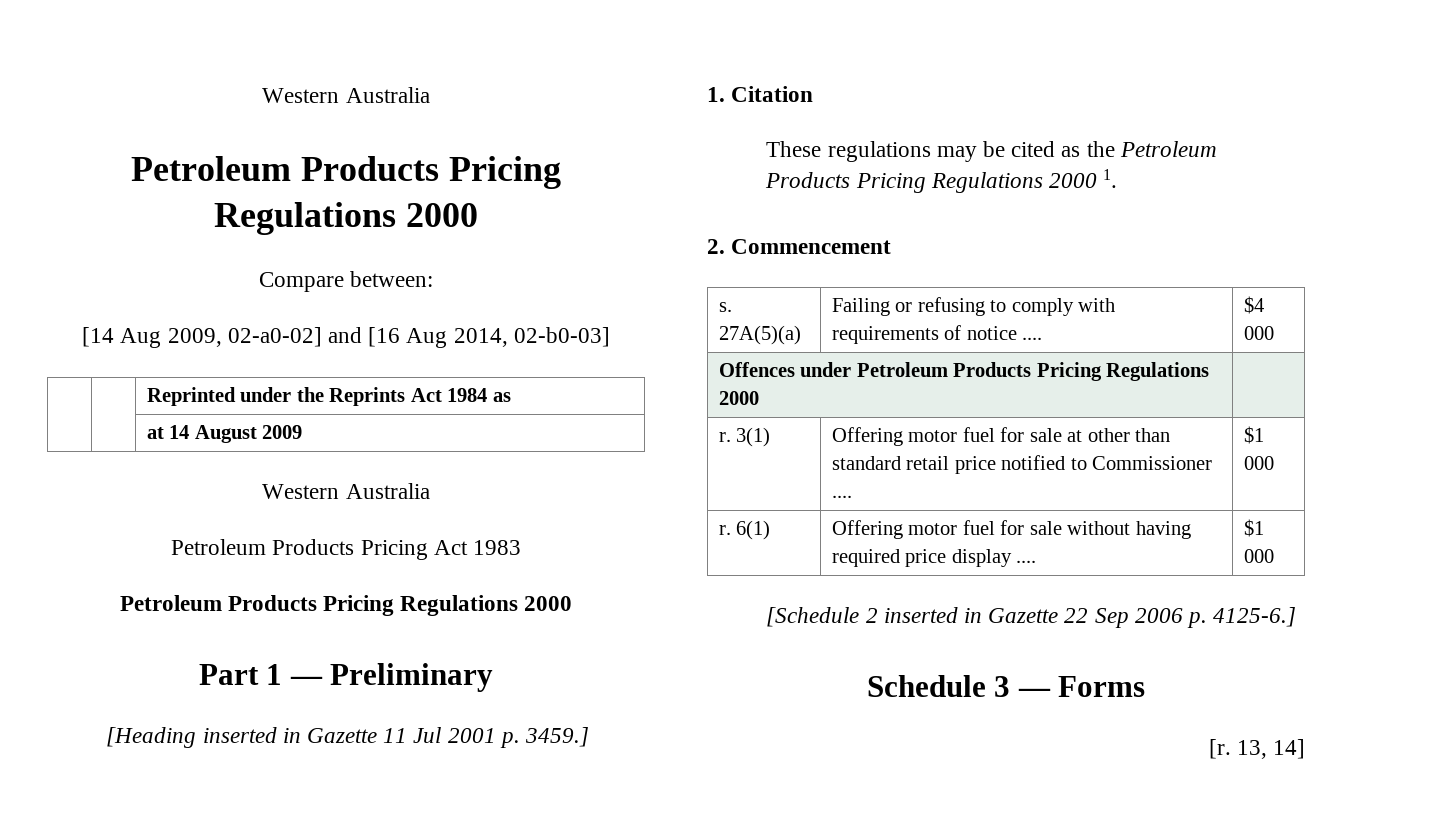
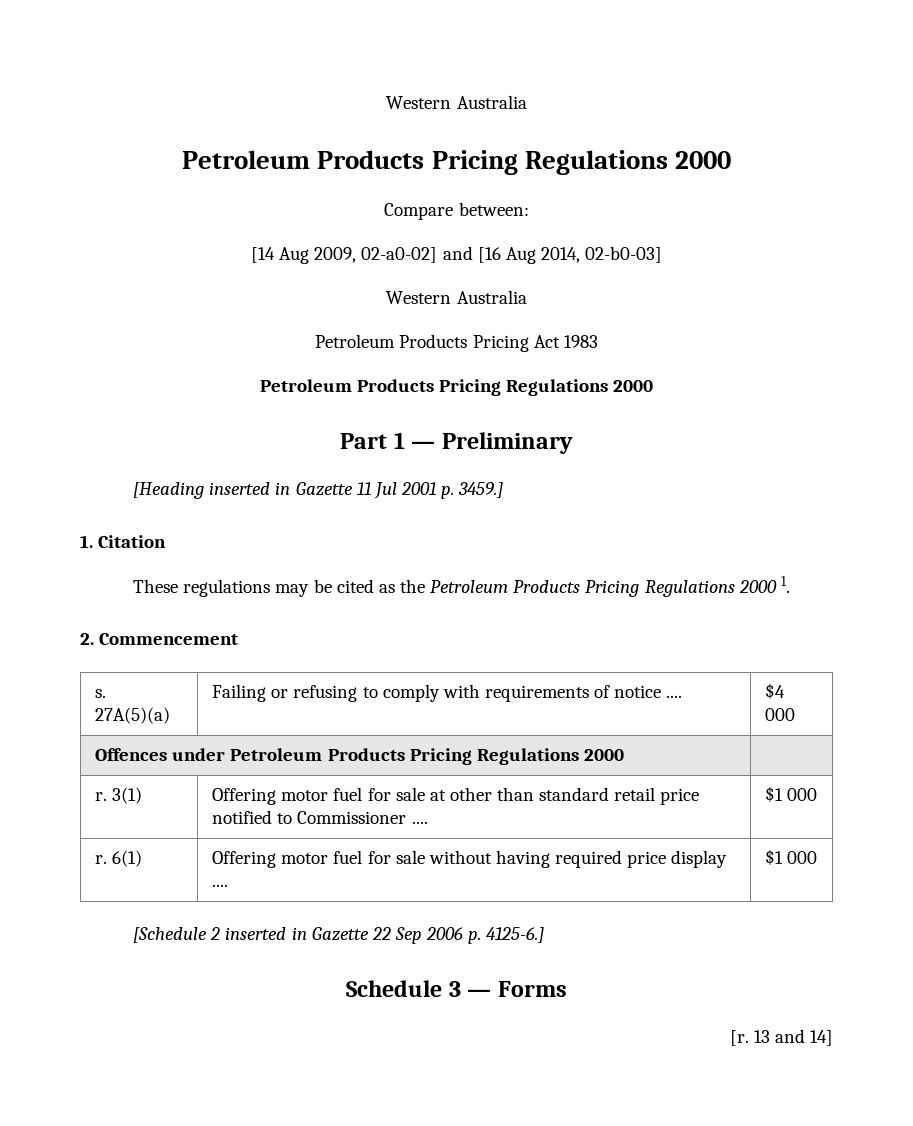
- | | Reprinted under the Reprints Act 1984 as
- | | at 14 August 2009
- 13, 14]
+ 13 and 14]

